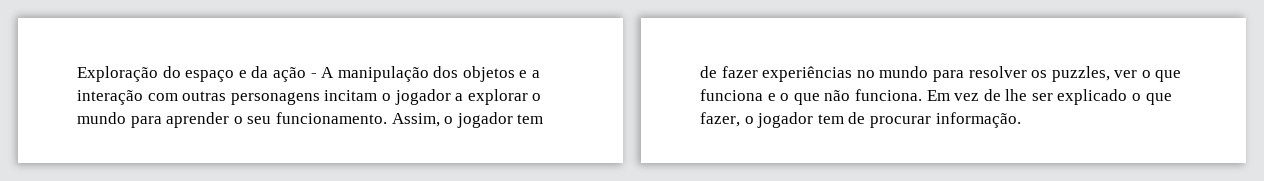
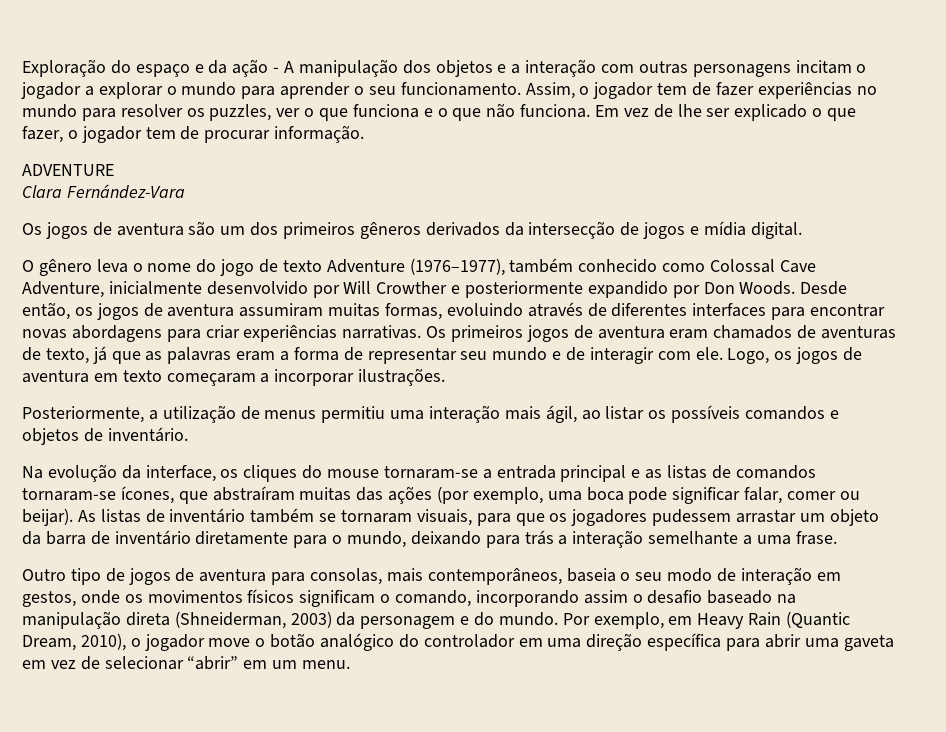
+ ADVENTURE
+ Clara Fernández-Vara
+ Os jogos de aventura são um dos primeiros gêneros derivados da intersecção de jogos e mídia digital.
+ O gênero leva o nome do jogo de texto Adventure (1976–1977), também conhecido como Colossal Cave Adventure, inicialmente desenvolvido por Will Crowther e posteriormente expandido por Don Woods. Desde então, os jogos de aventura assumiram muitas formas, evoluindo através de diferentes interfaces para encontrar novas abordagens para criar experiências narrativas. Os primeiros jogos de aventura eram chamados de aventuras de texto, já que as palavras eram a forma de representar seu mundo e de interagir com ele. Logo, os jogos de aventura em texto começaram a incorporar ilustrações.
+ Posteriormente, a utilização de menus permitiu uma interação mais ágil, ao listar os possíveis comandos e objetos de inventário.
+ Na evolução da interface, os cliques do mouse tornaram-se a entrada principal e as listas de comandos tornaram-se ícones, que abstraíram muitas das ações (por exemplo, uma boca pode significar falar, comer ou beijar). As listas de inventário também se tornaram visuais, para que os jogadores pudessem arrastar um objeto da barra de inventário diretamente para o mundo, deixando para trás a interação semelhante a uma frase.
+ Outro tipo de jogos de aventura para consolas, mais contemporâneos, baseia o seu modo de interação em gestos, onde os movimentos físicos significam o comando, incorporando assim o desafio baseado na manipulação direta (Shneiderman, 2003) da personagem e do mundo. Por exemplo, em Heavy Rain (Quantic Dream, 2010), o jogador move o botão analógico do controlador em uma direção específica para abrir uma gaveta em vez de selecionar “abrir” em um menu.

